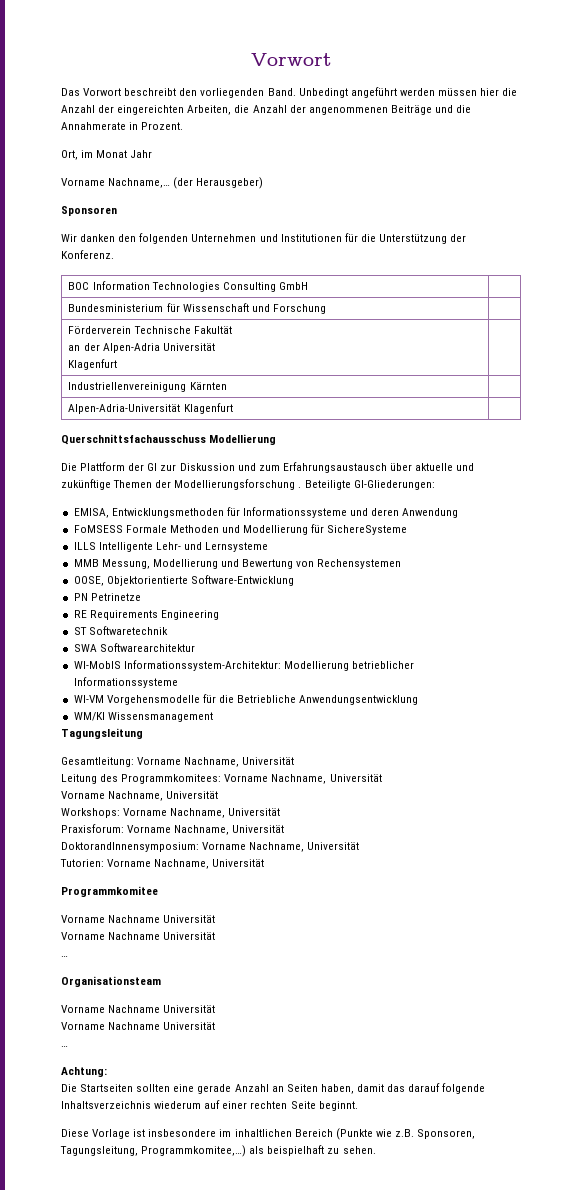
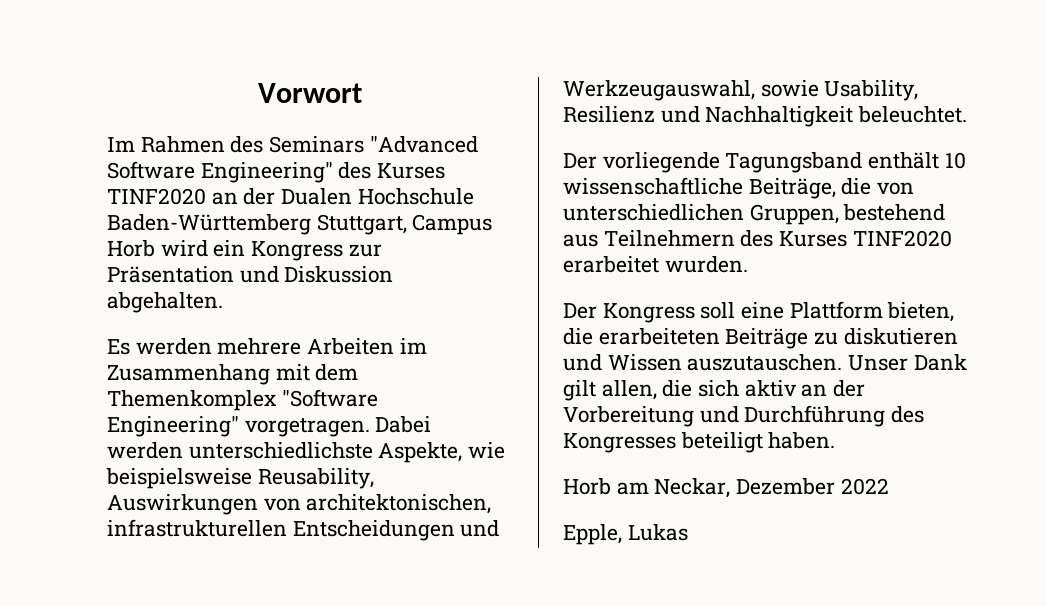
- Das Vorwort beschreibt den vorliegenden Band. Unbedingt angeführt werden müssen hier die Anzahl der eingereichten Arbeiten, die Anzahl der angenommenen Beiträge und die Annahmerate in Prozent.
- Ort, im Monat Jahr
- Vorname Nachname,… (der Herausgeber)
- Sponsoren
- Wir danken den folgenden Unternehmen und Institutionen für die Unterstützung der Konferenz.
- BOC Information Technologies Consulting GmbH |
- Bundesministerium für Wissenschaft und Forschung |
- Förderverein Technische Fakultät
- an der Alpen-Adria Universität
- Klagenfurt |
- Industriellenvereinigung Kärnten |
- Alpen-Adria-Universität Klagenfurt |
- Querschnittsfachausschuss Modellierung
- Die Plattform der GI zur Diskussion und zum Erfahrungsaustausch über aktuelle und zukünftige Themen der Modellierungsforschung . Beteiligte GI-Gliederungen:
- EMISA, Entwicklungsmethoden für Informationssysteme und deren Anwendung
- FoMSESS Formale Methoden und Modellierung für SichereSysteme
- ILLS Intelligente Lehr- und Lernsysteme
- MMB Messung, Modellierung und Bewertung von Rechensystemen
- OOSE, Objektorientierte Software-Entwicklung
- PN Petrinetze
- RE Requirements Engineering
- ST Softwaretechnik
- SWA Softwarearchitektur
- WI-MobIS Informationssystem-Architektur: Modellierung betrieblicher Informationssysteme
- WI-VM Vorgehensmodelle für die Betriebliche Anwendungsentwicklung
- WM/KI Wissensmanagement
- Tagungsleitung
- Gesamtleitung: Vorname Nachname, Universität
- Leitung des Programmkomitees: Vorname Nachname, Universität
- Vorname Nachname, Universität
- Workshops: Vorname Nachname, Universität
- Praxisforum: Vorname Nachname, Universität
- DoktorandInnensymposium: Vorname Nachname, Universität
- Tutorien: Vorname Nachname, Universität
- Programmkomitee
- Vorname Nachname Universität
- Vorname Nachname Universität
- …
- Organisationsteam
- Vorname Nachname Universität
- Vorname Nachname Universität
- …
- Achtung:
- Die Startseiten sollten eine gerade Anzahl an Seiten haben, damit das darauf folgende Inhaltsverzeichnis wiederum auf einer rechten Seite beginnt.
- Diese Vorlage ist insbesondere im inhaltlichen Bereich (Punkte wie z.B. Sponsoren, Tagungsleitung, Programmkomitee,…) als beispielhaft zu sehen.
+ Im Rahmen des Seminars "Advanced Software Engineering" des Kurses TINF2020 an der Dualen Hochschule Baden-Württemberg Stuttgart, Campus Horb wird ein Kongress zur Präsentation und Diskussion abgehalten.
+ Es werden mehrere Arbeiten im Zusammenhang mit dem Themenkomplex "Software Engineering" vorgetragen. Dabei werden unterschiedlichste Aspekte, wie beispielsweise Reusability, Auswirkungen von architektonischen, infrastrukturellen Entscheidungen und Werkzeugauswahl, sowie Usability, Resilienz und Nachhaltigkeit beleuchtet.
+ Der vorliegende Tagungsband enthält 10 wissenschaftliche Beiträge, die von unterschiedlichen Gruppen, bestehend aus Teilnehmern des Kurses TINF2020 erarbeitet wurden.
+ Der Kongress soll eine Plattform bieten, die erarbeiteten Beiträge zu diskutieren und Wissen auszutauschen. Unser Dank gilt allen, die sich aktiv an der Vorbereitung und Durchführung des Kongresses beteiligt haben.
+ Horb am Neckar, Dezember 2022
+ Epple, Lukas

